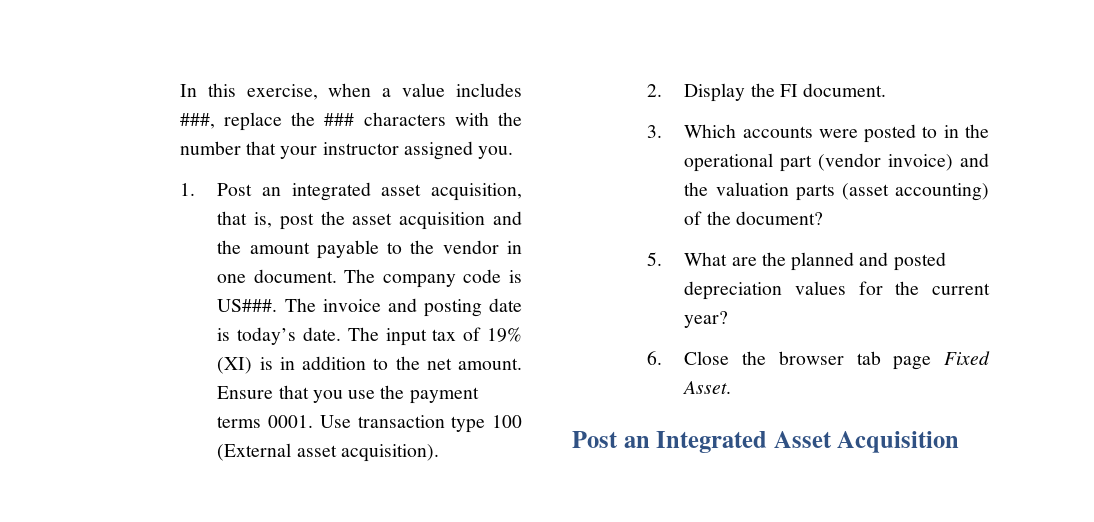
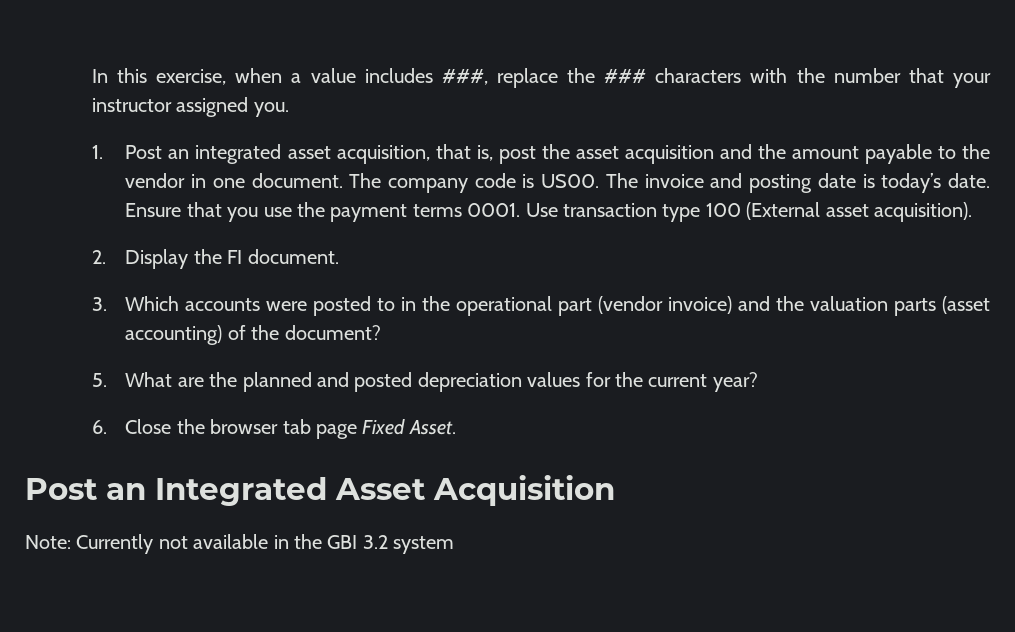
- The company code is US###.
+ The company code is US00.
- The input tax of 19% (XI) is in addition to the net amount.
+ Note: Currently not available in the GBI 3.2 system

